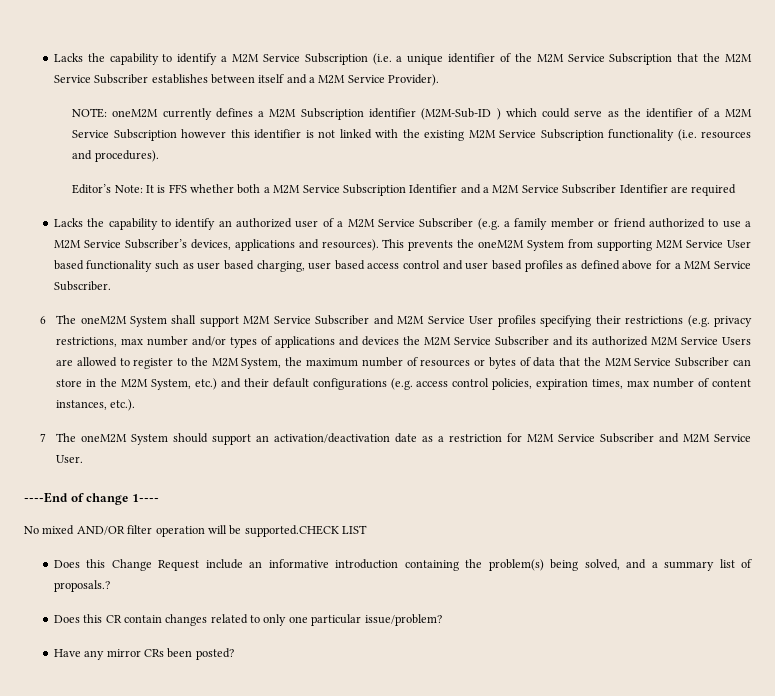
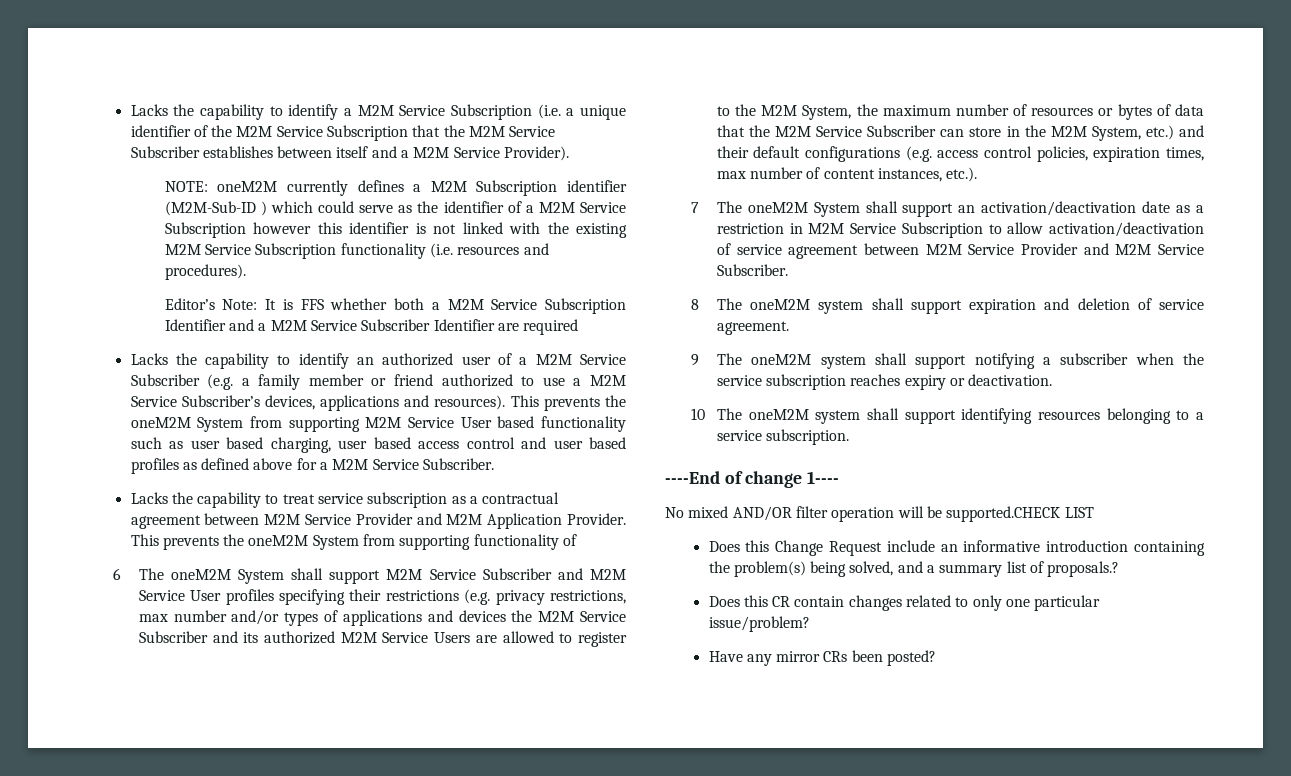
+ Lacks the capability to treat service subscription as a contractual agreement between M2M Service Provider and M2M Application Provider. This prevents the oneM2M System from supporting functionality of
- 7 The oneM2M System should support an activation/deactivation date as a restriction for M2M Service Subscriber and M2M Service User.
+ 7 The oneM2M System shall support an activation/deactivation date as a restriction in M2M Service Subscription to allow activation/deactivation of service agreement between M2M Service Provider and M2M Service Subscriber.
+ 8 The oneM2M system shall support expiration and deletion of service agreement.
+ 9 The oneM2M system shall support notifying a subscriber when the service subscription reaches expiry or deactivation.
+ 10 The oneM2M system shall support identifying resources belonging to a service subscription.

